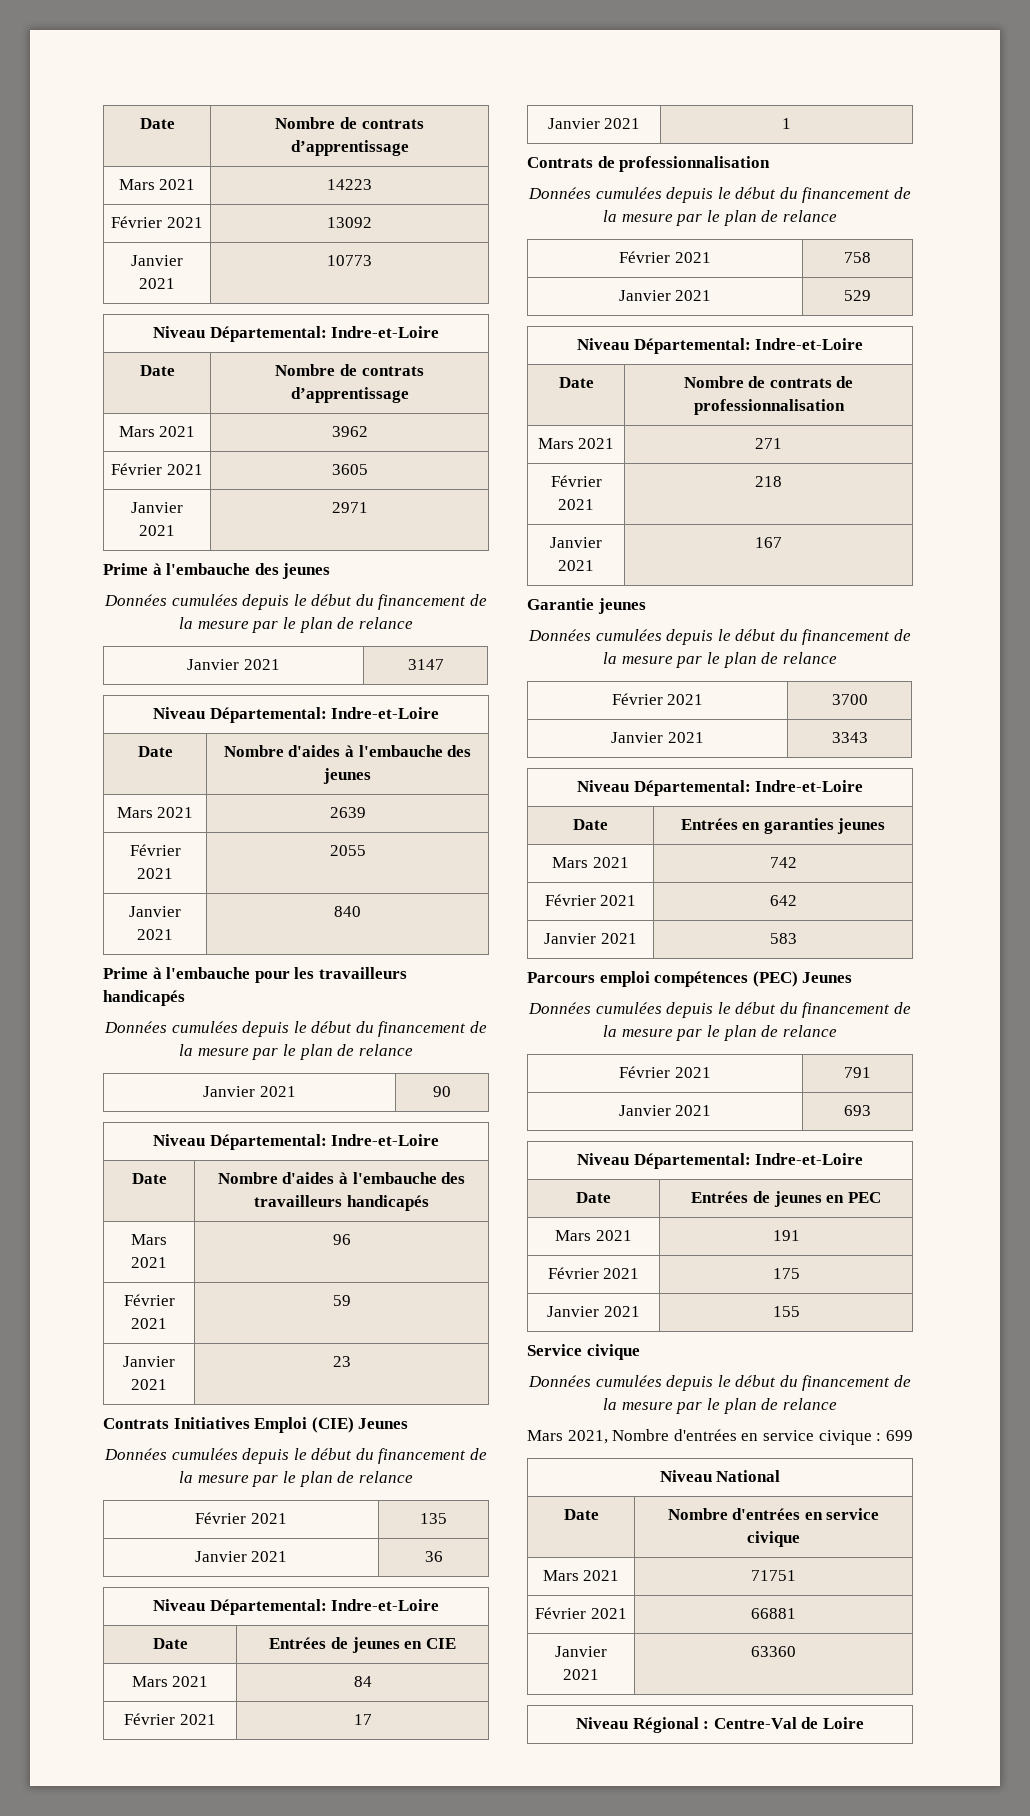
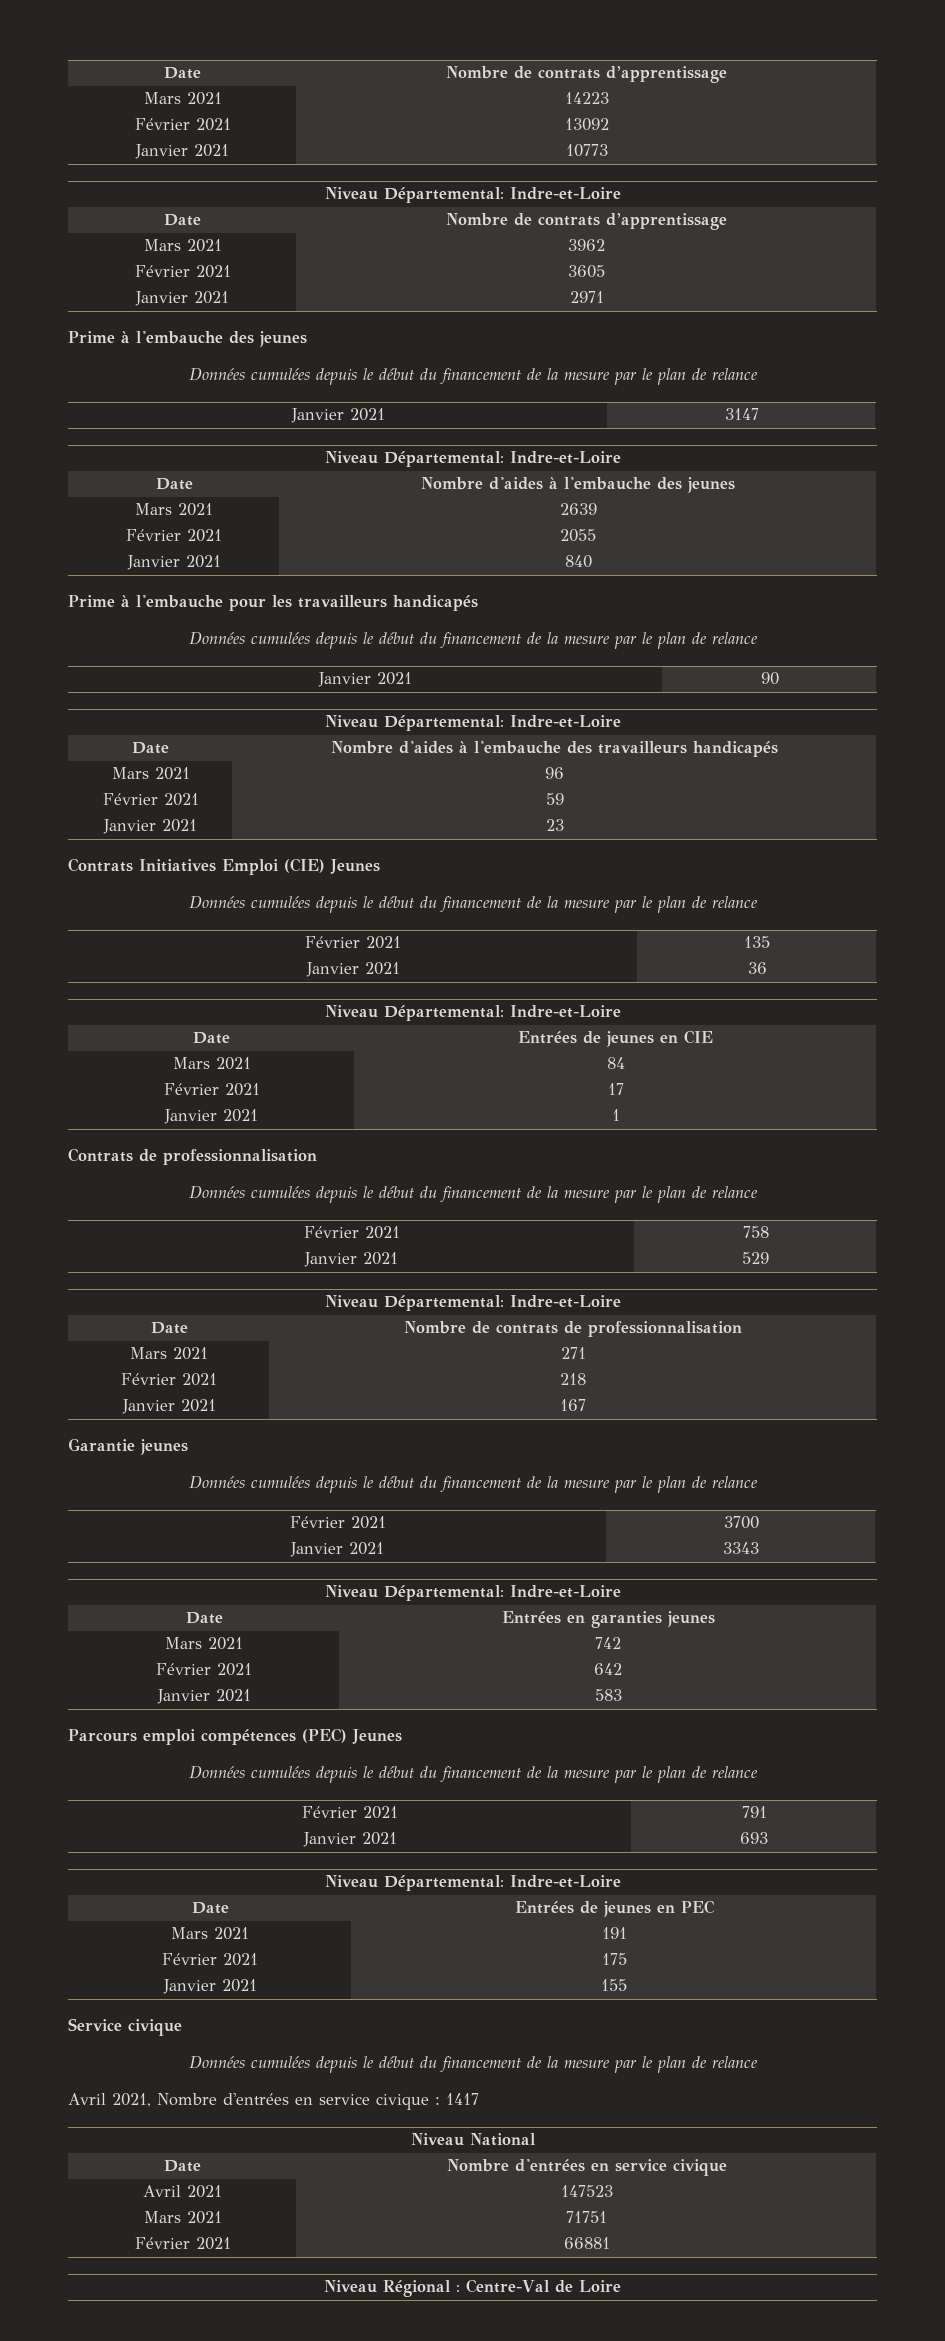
- Mars 2021, Nombre d'entrées en service civique : 699
+ Avril 2021, Nombre d'entrées en service civique : 1417
+ Avril 2021 | 147523
- Janvier 2021 | 63360

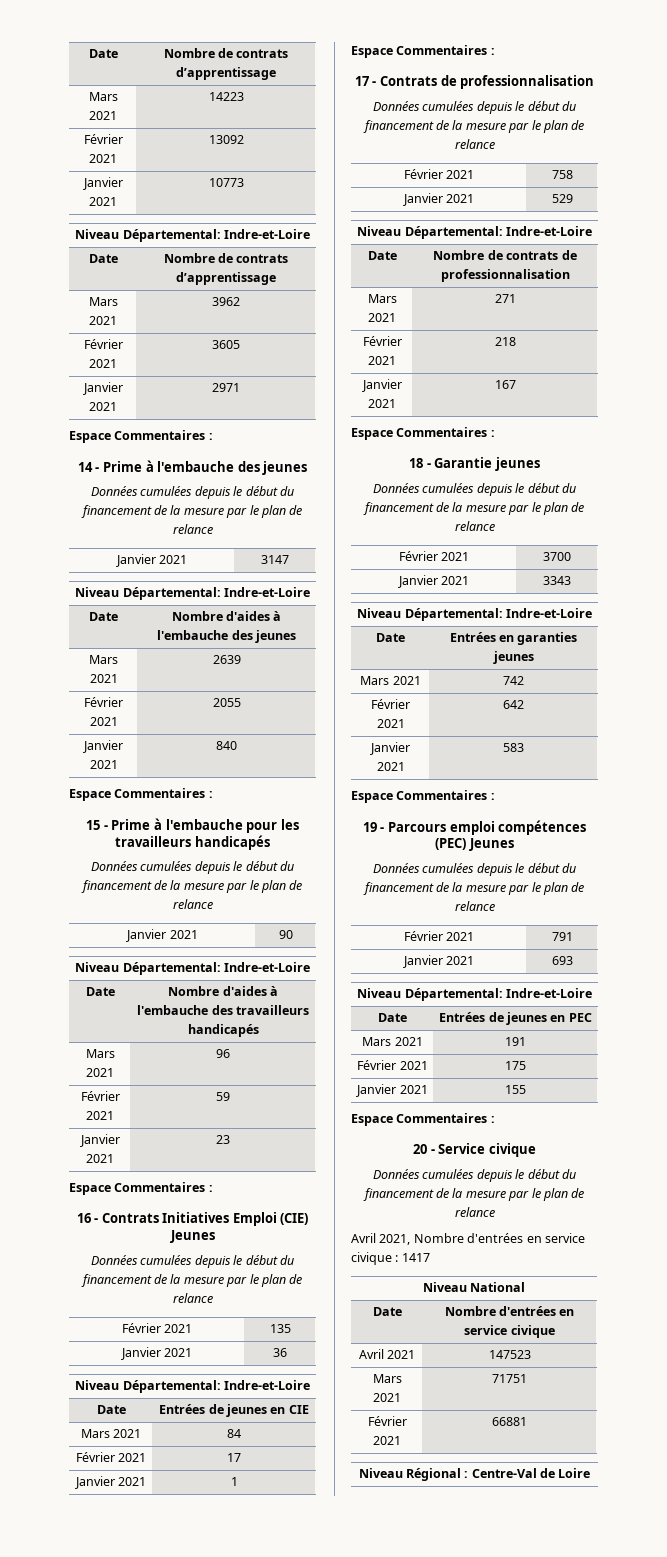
  Janvier 2021 | 2971
- Prime à l'embauche des jeunes
+ Espace Commentaires :
+ 14 - Prime à l'embauche des jeunes
  Janvier 2021 | 840
- Prime à l'embauche pour les travailleurs handicapés
+ Espace Commentaires :
+ 15 - Prime à l'embauche pour les travailleurs handicapés
  Janvier 2021 | 23
- Contrats Initiatives Emploi (CIE) Jeunes
+ Espace Commentaires :
+ 16 - Contrats Initiatives Emploi (CIE) Jeunes
  Janvier 2021 | 1
- Contrats de professionnalisation
+ Espace Commentaires :
+ 17 - Contrats de professionnalisation
  Janvier 2021 | 167
- Garantie jeunes
+ Espace Commentaires :
+ 18 - Garantie jeunes
  Janvier 2021 | 583
- Parcours emploi compétences (PEC) Jeunes
+ Espace Commentaires :
+ 19 - Parcours emploi compétences (PEC) Jeunes
  Janvier 2021 | 155
- Service civique
+ Espace Commentaires :
+ 20 - Service civique

